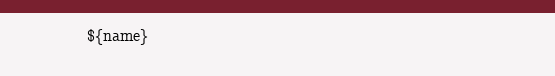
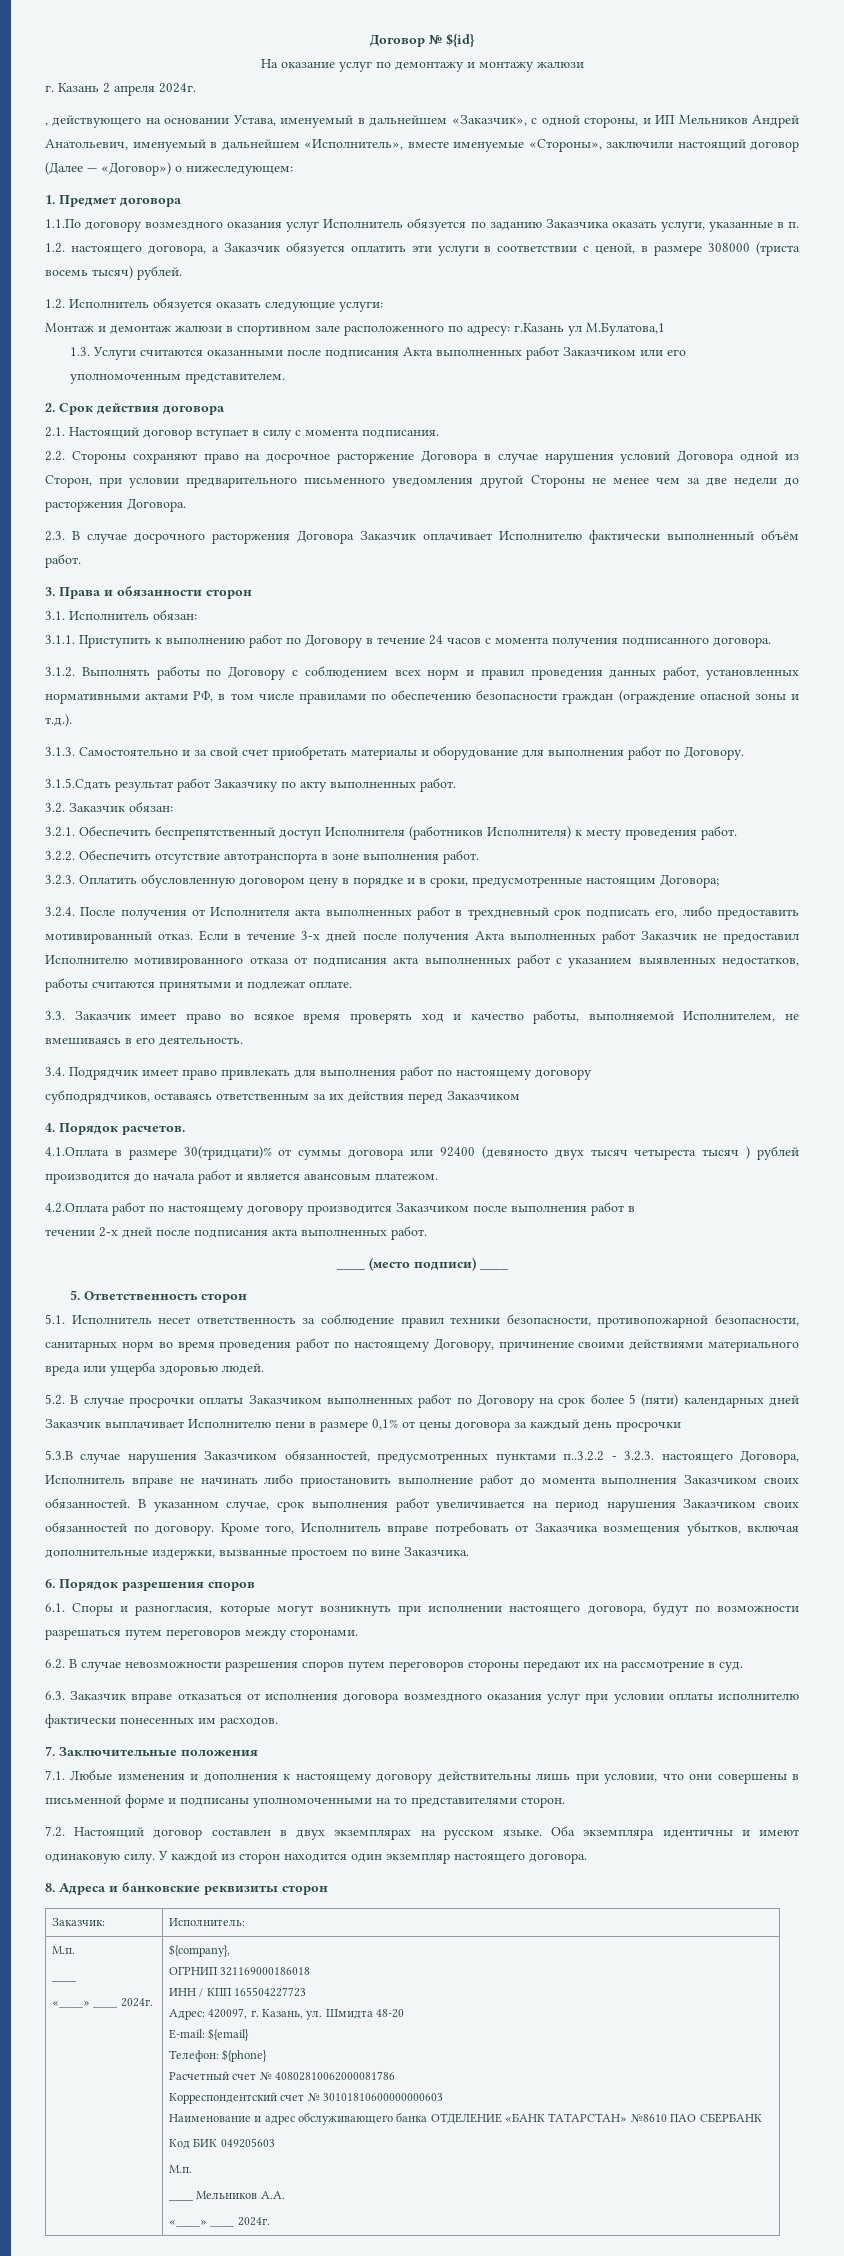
- ${name}
+ Договор № ${id}
+ На оказание услуг по демонтажу и монтажу жалюзи
+ г. Казань 2 апреля 2024г.
+ , действующего на основании Устава, именуемый в дальнейшем «Заказчик», с одной стороны, и ИП Мельников Андрей Анатольевич, именуемый в дальнейшем «Исполнитель», вместе именуемые «Стороны», заключили настоящий договор (Далее — «Договор») о нижеследующем:
+ 1. Предмет договора
+ 1.1.По договору возмездного оказания услуг Исполнитель обязуется по заданию Заказчика оказать услуги, указанные в п. 1.2. настоящего договора, а Заказчик обязуется оплатить эти услуги в соответствии с ценой, в размере 308000 (триста восемь тысяч) рублей.
+ 1.2. Исполнитель обязуется оказать следующие услуги:
+ Монтаж и демонтаж жалюзи в спортивном зале расположенного по адресу: г.Казань ул М.Булатова,1
+ 1.3. Услуги считаются оказанными после подписания Акта выполненных работ Заказчиком или его уполномоченным представителем.
+ 2. Срок действия договора
+ 2.1. Настоящий договор вступает в силу с момента подписания.
+ 2.2. Стороны сохраняют право на досрочное расторжение Договора в случае нарушения условий Договора одной из Сторон, при условии предварительного письменного уведомления другой Стороны не менее чем за две недели до расторжения Договора.
+ 2.3. В случае досрочного расторжения Договора Заказчик оплачивает Исполнителю фактически выполненный объём работ.
+ 3. Права и обязанности сторон
+ 3.1. Исполнитель обязан:
+ 3.1.1. Приступить к выполнению работ по Договору в течение 24 часов с момента получения подписанного договора.
+ 3.1.2. Выполнять работы по Договору с соблюдением всех норм и правил проведения данных работ, установленных нормативными актами РФ, в том числе правилами по обеспечению безопасности граждан (ограждение опасной зоны и т.д.).
+ 3.1.3. Самостоятельно и за свой счет приобретать материалы и оборудование для выполнения работ по Договору.
+ 3.1.5.Сдать результат работ Заказчику по акту выполненных работ.
+ 3.2. Заказчик обязан:
+ 3.2.1. Обеспечить беспрепятственный доступ Исполнителя (работников Исполнителя) к месту проведения работ.
+ 3.2.2. Обеспечить отсутствие автотранспорта в зоне выполнения работ.
+ 3.2.3. Оплатить обусловленную договором цену в порядке и в сроки, предусмотренные настоящим Договора;
+ 3.2.4. После получения от Исполнителя акта выполненных работ в трехдневный срок подписать его, либо предоставить мотивированный отказ. Если в течение 3-х дней после получения Акта выполненных работ Заказчик не предоставил Исполнителю мотивированного отказа от подписания акта выполненных работ с указанием выявленных недостатков, работы считаются принятыми и подлежат оплате.
+ 3.3. Заказчик имеет право во всякое время проверять ход и качество работы, выполняемой Исполнителем, не вмешиваясь в его деятельность.
+ 3.4. Подрядчик имеет право привлекать для выполнения работ по настоящему договору
+ субподрядчиков, оставаясь ответственным за их действия перед Заказчиком
+ 4. Порядок расчетов.
+ 4.1.Оплата в размере 30(тридцати)% от суммы договора или 92400 (девяносто двух тысяч четыреста тысяч ) рублей производится до начала работ и является авансовым платежом.
+ 4.2.Оплата работ по настоящему договору производится Заказчиком после выполнения работ в
+ течении 2-х дней после подписания акта выполненных работ.
+ ____ (место подписи) ____
+ 5. Ответственность сторон
+ 5.1. Исполнитель несет ответственность за соблюдение правил техники безопасности, противопожарной безопасности, санитарных норм во время проведения работ по настоящему Договору, причинение своими действиями материального вреда или ущерба здоровью людей.
+ 5.2. В случае просрочки оплаты Заказчиком выполненных работ по Договору на срок более 5 (пяти) календарных дней Заказчик выплачивает Исполнителю пени в размере 0,1% от цены договора за каждый день просрочки
+ 5.3.В случае нарушения Заказчиком обязанностей, предусмотренных пунктами п..3.2.2 - 3.2.3. настоящего Договора, Исполнитель вправе не начинать либо приостановить выполнение работ до момента выполнения Заказчиком своих обязанностей. В указанном случае, срок выполнения работ увеличивается на период нарушения Заказчиком своих обязанностей по договору. Кроме того, Исполнитель вправе потребовать от Заказчика возмещения убытков, включая дополнительные издержки, вызванные простоем по вине Заказчика.
+ 6. Порядок разрешения споров
+ 6.1. Споры и разногласия, которые могут возникнуть при исполнении настоящего договора, будут по возможности разрешаться путем переговоров между сторонами.
+ 6.2. В случае невозможности разрешения споров путем переговоров стороны передают их на рассмотрение в суд.
+ 6.3. Заказчик вправе отказаться от исполнения договора возмездного оказания услуг при условии оплаты исполнителю фактически понесенных им расходов.
+ 7. Заключительные положения
+ 7.1. Любые изменения и дополнения к настоящему договору действительны лишь при условии, что они совершены в письменной форме и подписаны уполномоченными на то представителями сторон.
+ 7.2. Настоящий договор составлен в двух экземплярах на русском языке. Оба экземпляра идентичны и имеют одинаковую силу. У каждой из сторон находится один экземпляр настоящего договора.
+ 8. Адреса и банковские реквизиты сторон
+ Заказчик: | Исполнитель:
+ М.п.
+ ____
+ «____» ____ 2024г. | ${company},
+ ОГРНИП 321169000186018
+ ИНН / КПП 165504227723
+ Адрес: 420097, г. Казань, ул. Шмидта 48-20
+ E-mail: ${email}
+ Телефон: ${phone}
+ Расчетный счет № 40802810062000081786
+ Корреспондентский счет № 30101810600000000603
+ Наименование и адрес обслуживающего банка ОТДЕЛЕНИЕ «БАНК ТАТАРСТАН» №8610 ПАО СБЕРБАНК
+ Код БИК 049205603
+ М.п.
+ ____ Мельников А.А.
+ «____» ____ 2024г.

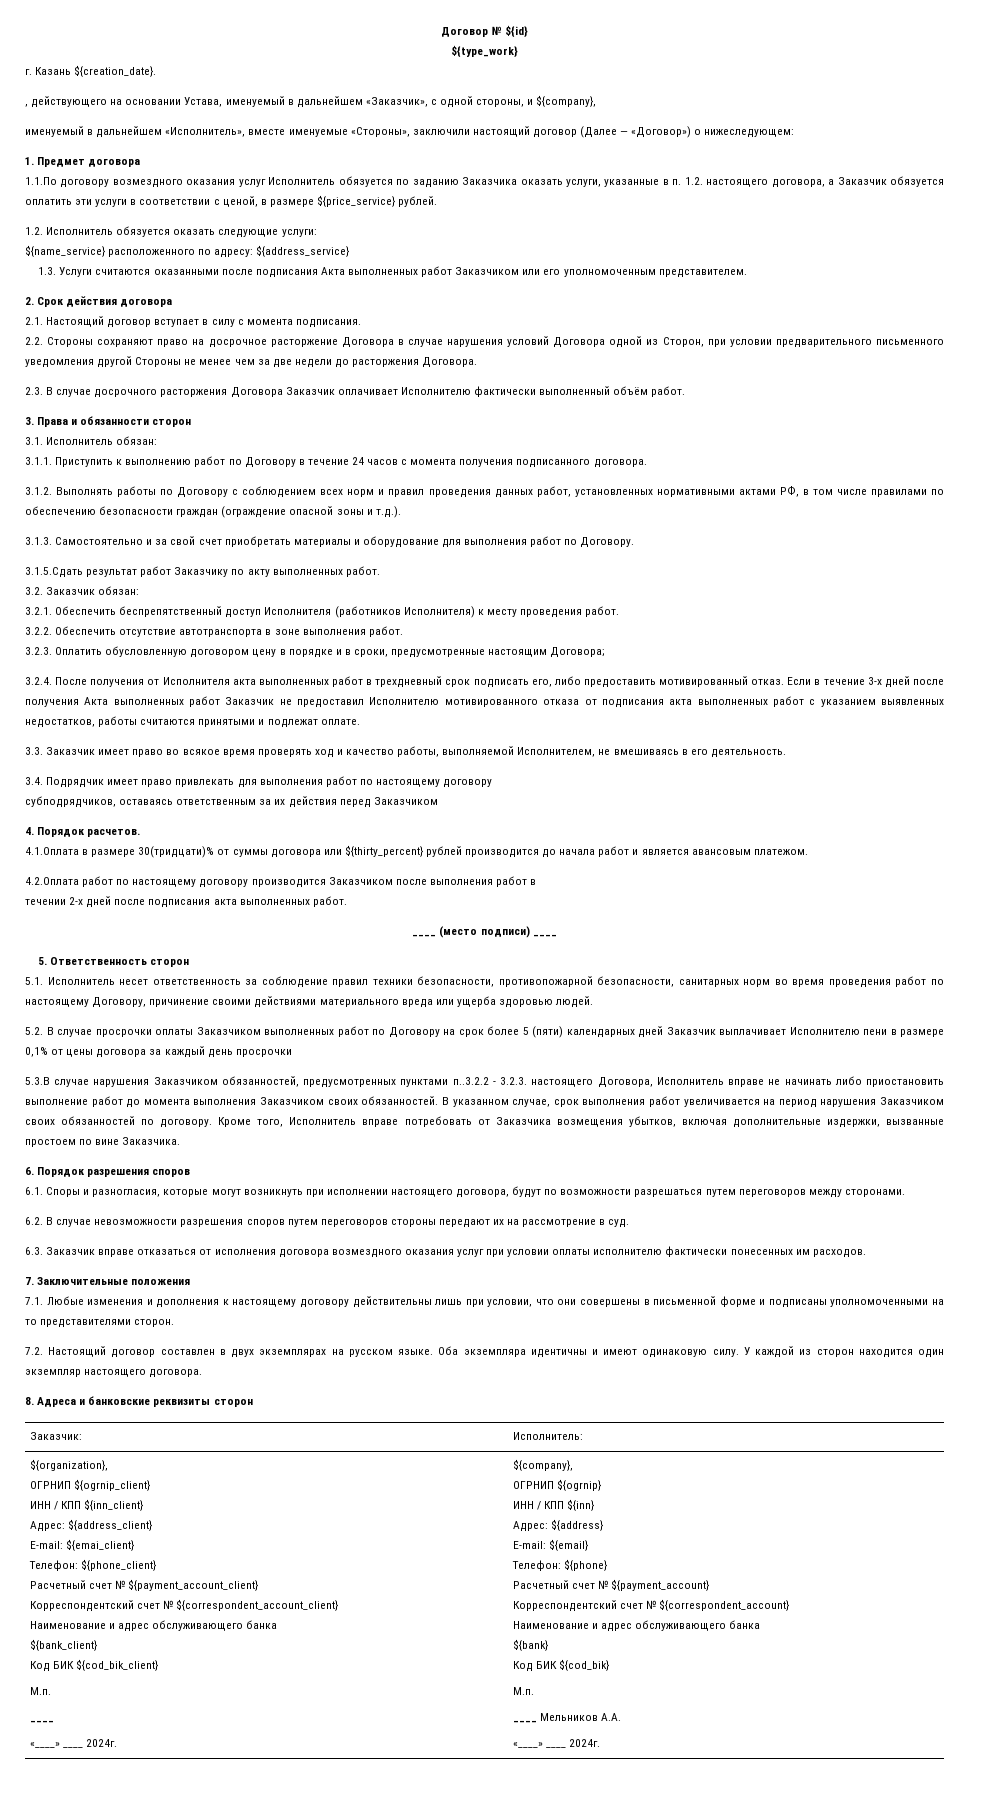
- На оказание услуг по демонтажу и монтажу жалюзи
+ ${type_work}
- г. Казань 2 апреля 2024г.
+ г. Казань ${creation_date}.
- , действующего на основании Устава, именуемый в дальнейшем «Заказчик», с одной стороны, и ИП Мельников Андрей Анатольевич, именуемый в дальнейшем «Исполнитель», вместе именуемые «Стороны», заключили настоящий договор (Далее — «Договор») о нижеследующем:
+ , действующего на основании Устава, именуемый в дальнейшем «Заказчик», с одной стороны, и ${company},
+ именуемый в дальнейшем «Исполнитель», вместе именуемые «Стороны», заключили настоящий договор (Далее — «Договор») о нижеследующем:
- 1.1.По договору возмездного оказания услуг Исполнитель обязуется по заданию Заказчика оказать услуги, указанные в п. 1.2. настоящего договора, а Заказчик обязуется оплатить эти услуги в соответствии с ценой, в размере 308000 (триста восемь тысяч) рублей.
+ 1.1.По договору возмездного оказания услуг Исполнитель обязуется по заданию Заказчика оказать услуги, указанные в п. 1.2. настоящего договора, а Заказчик обязуется оплатить эти услуги в соответствии с ценой, в размере ${price_service} рублей.
- Монтаж и демонтаж жалюзи в спортивном зале расположенного по адресу: г.Казань ул М.Булатова,1
+ ${name_service} расположенного по адресу: ${address_service}
- 4.1.Оплата в размере 30(тридцати)% от суммы договора или 92400 (девяносто двух тысяч четыреста тысяч ) рублей производится до начала работ и является авансовым платежом.
+ 4.1.Оплата в размере 30(тридцати)% от суммы договора или ${thirty_percent} рублей производится до начала работ и является авансовым платежом.
+ ${organization},
+ ОГРНИП ${ogrnip_client}
+ ИНН / КПП ${inn_client}
+ Адрес: ${address_client}
+ E-mail: ${emai_client}
+ Телефон: ${phone_client}
+ Расчетный счет № ${payment_account_client}
+ Корреспондентский счет № ${correspondent_account_client}
+ Наименование и адрес обслуживающего банка
+ ${bank_client}
+ Код БИК ${cod_bik_client}
- ОГРНИП 321169000186018
- ИНН / КПП 165504227723
- Адрес: 420097, г. Казань, ул. Шмидта 48-20
+ ОГРНИП ${ogrnip}
+ ИНН / КПП ${inn}
+ Адрес: ${address}
- Расчетный счет № 40802810062000081786
- Корреспондентский счет № 30101810600000000603
- Наименование и адрес обслуживающего банка ОТДЕЛЕНИЕ «БАНК ТАТАРСТАН» №8610 ПАО СБЕРБАНК
- Код БИК 049205603
+ Расчетный счет № ${payment_account}
+ Корреспондентский счет № ${correspondent_account}
+ Наименование и адрес обслуживающего банка
+ ${bank}
+ Код БИК ${cod_bik}

